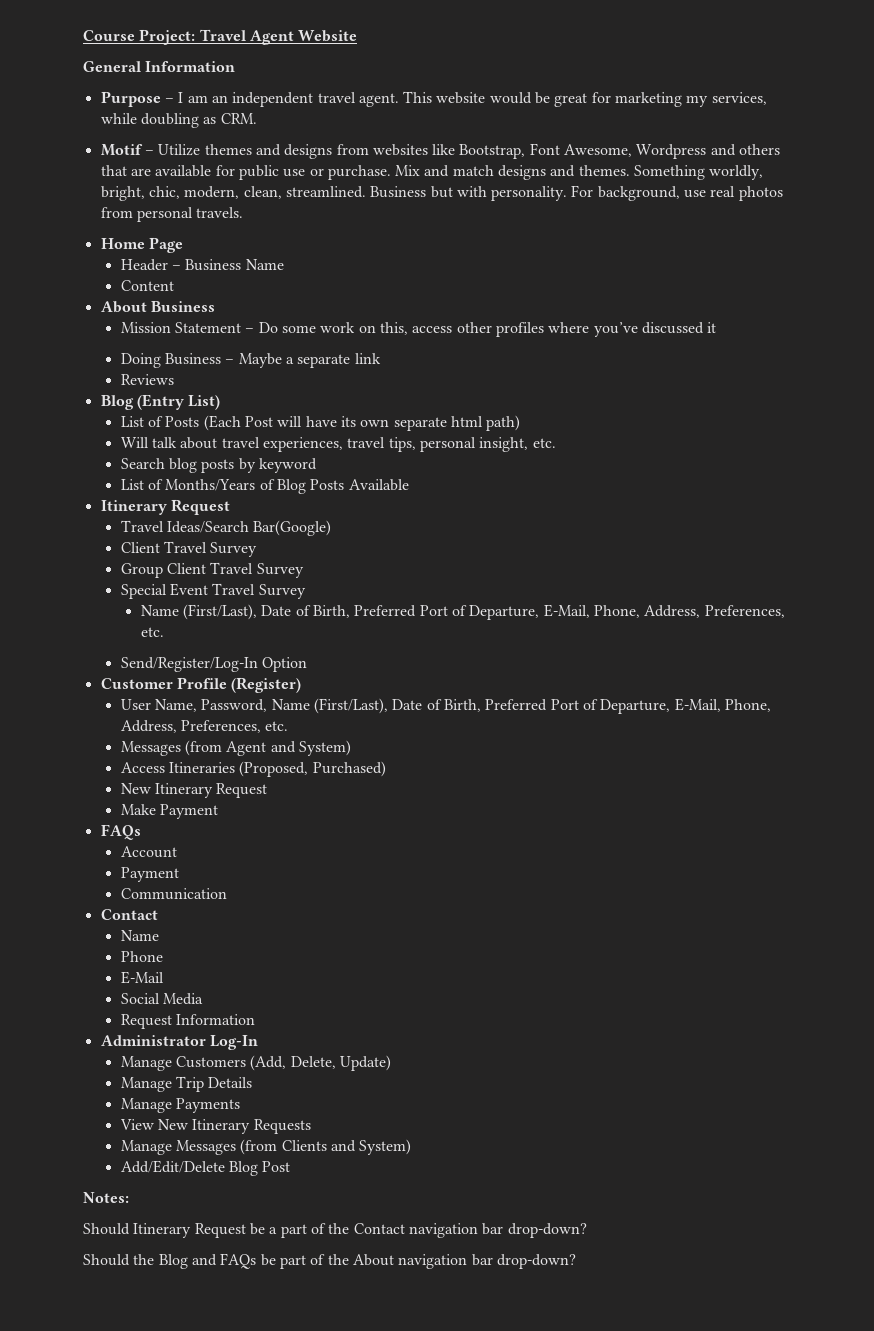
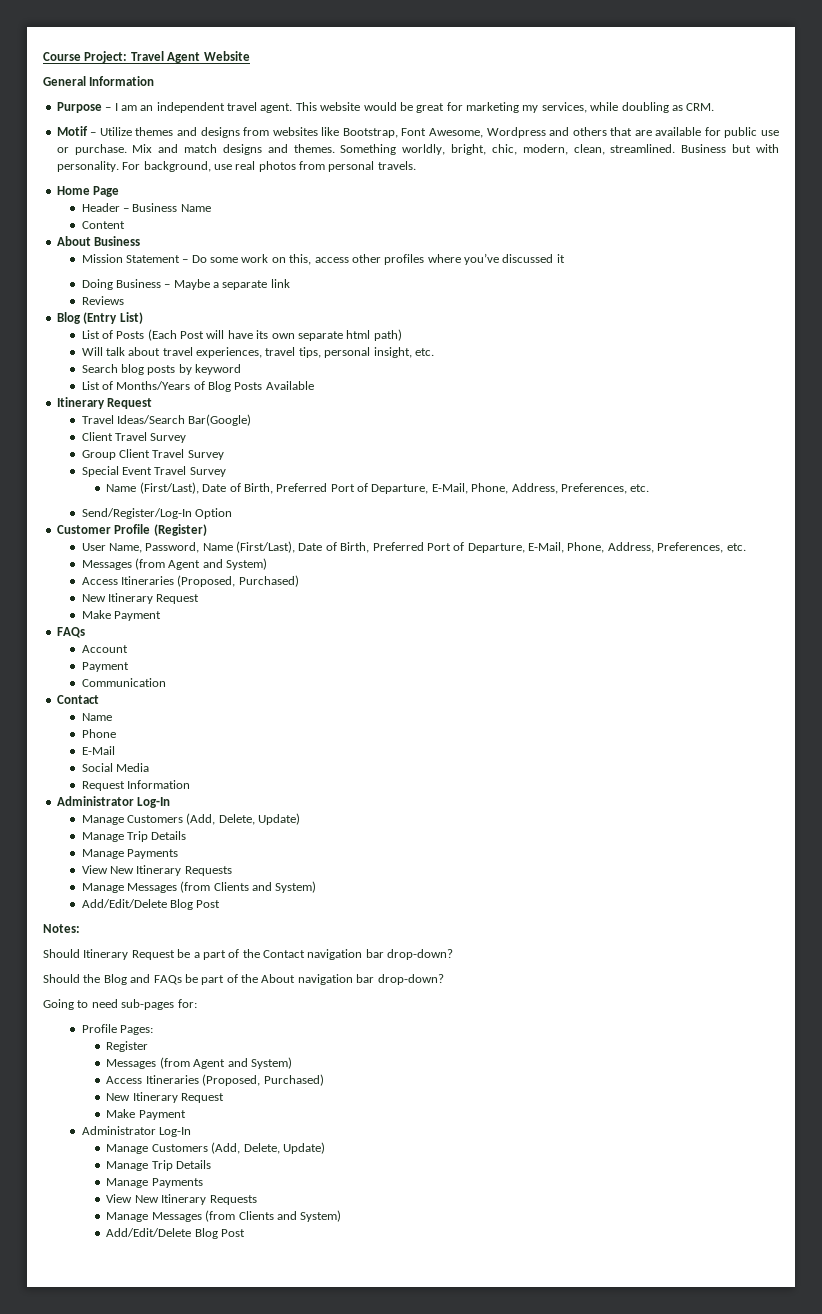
+ Going to need sub-pages for:
+ Profile Pages:
+ Register
+ Messages (from Agent and System)
+ Access Itineraries (Proposed, Purchased)
+ New Itinerary Request
+ Make Payment
+ Administrator Log-In
+ Manage Customers (Add, Delete, Update)
+ Manage Trip Details
+ Manage Payments
+ View New Itinerary Requests
+ Manage Messages (from Clients and System)
+ Add/Edit/Delete Blog Post

